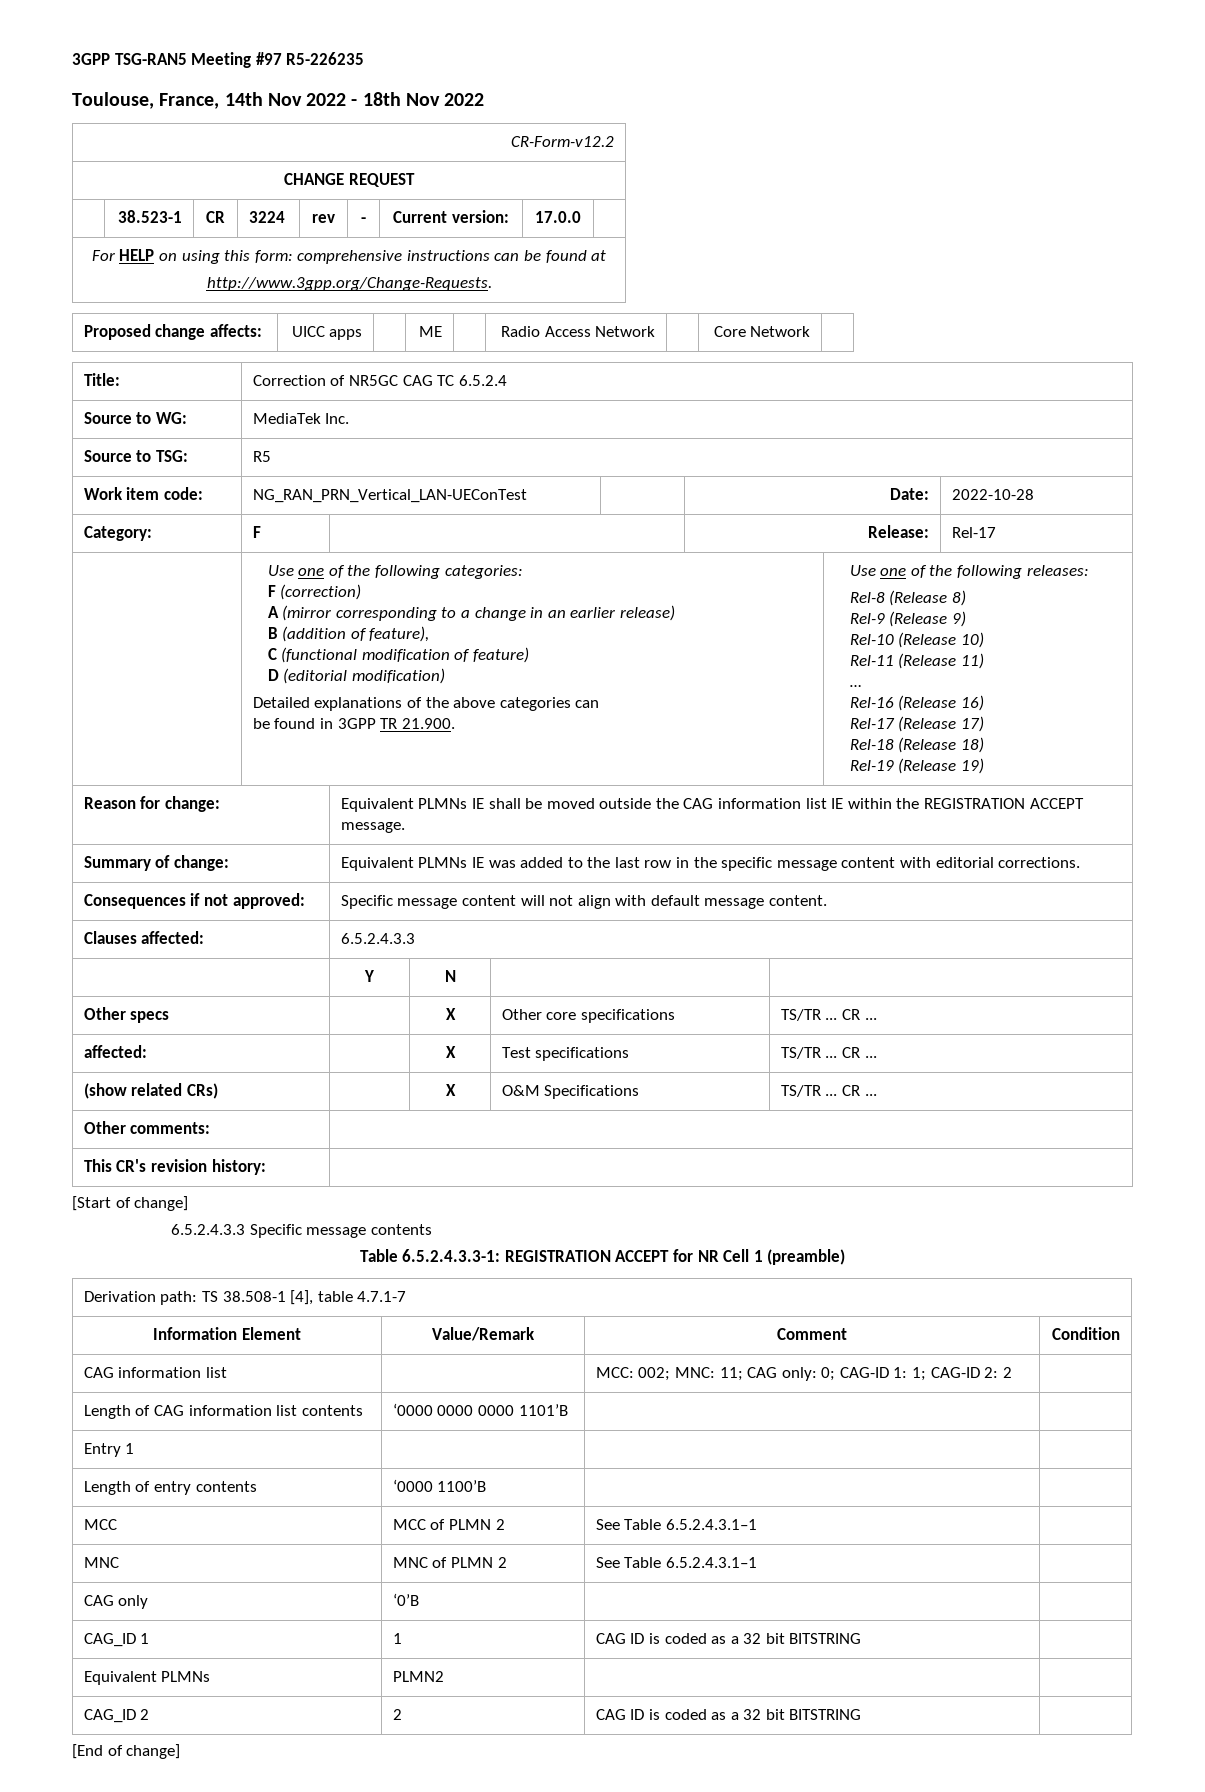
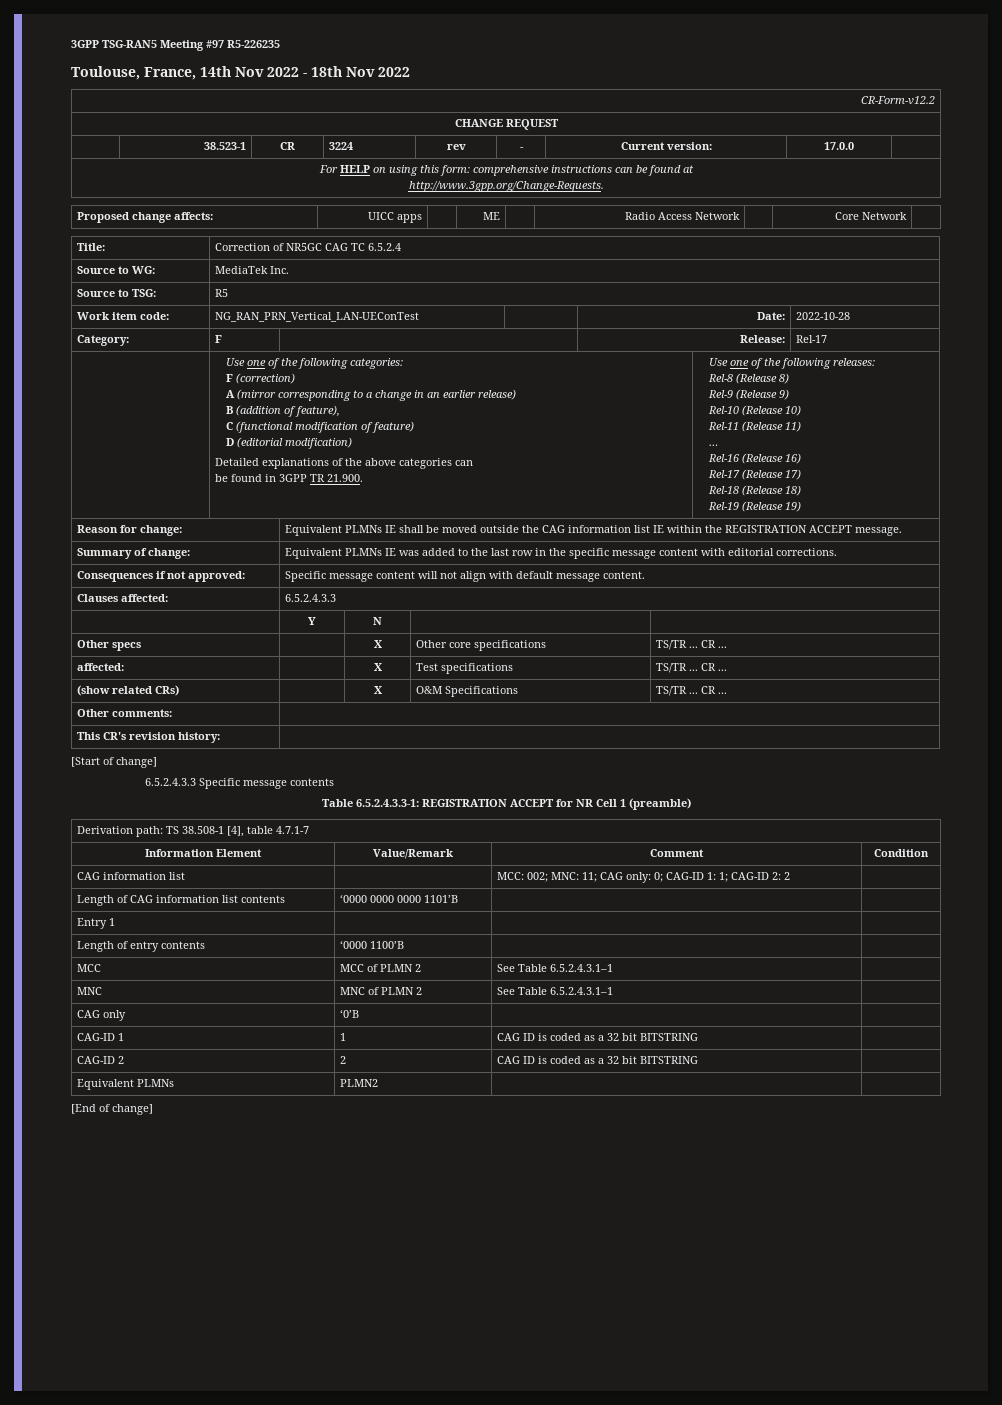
- CAG_ID 1 | 1 | CAG ID is coded as a 32 bit BITSTRING |
+ CAG-ID 1 | 1 | CAG ID is coded as a 32 bit BITSTRING |
+ CAG-ID 2 | 2 | CAG ID is coded as a 32 bit BITSTRING |
  Equivalent PLMNs | PLMN2 | |
- CAG_ID 2 | 2 | CAG ID is coded as a 32 bit BITSTRING |

